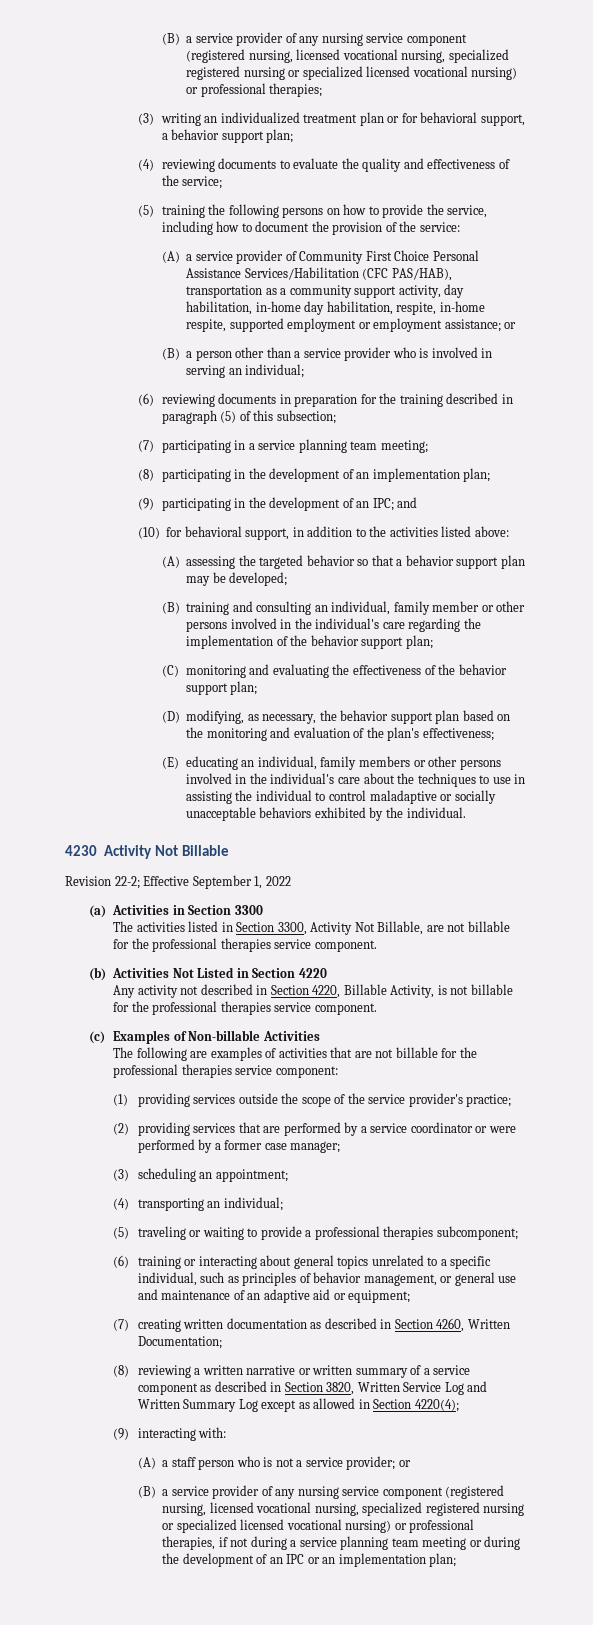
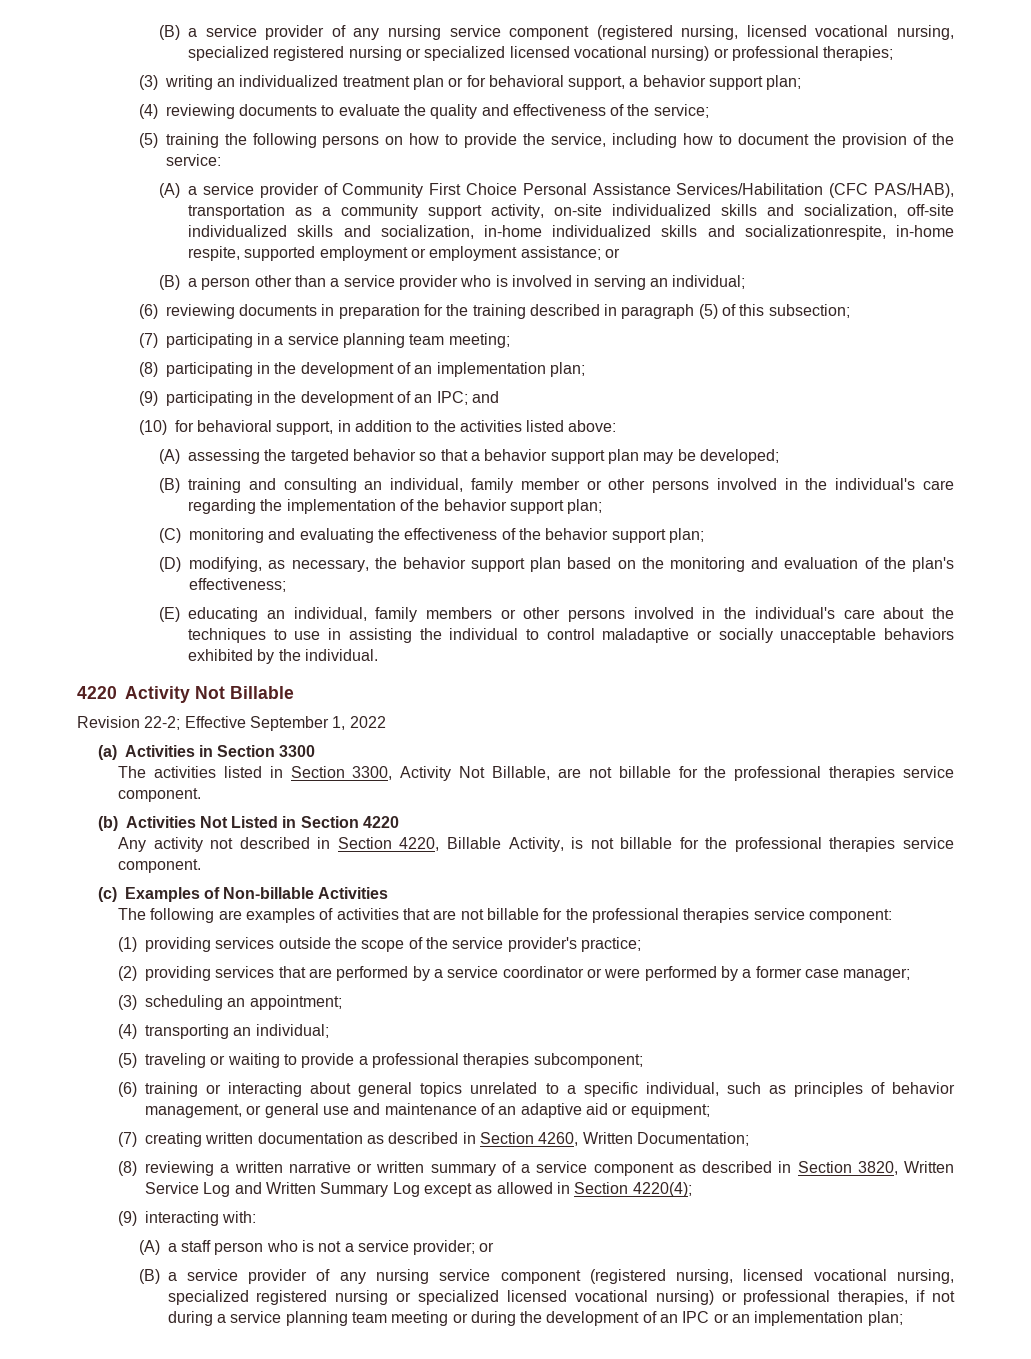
- (A) a service provider of Community First Choice Personal Assistance Services/Habilitation (CFC PAS/HAB), transportation as a community support activity, day habilitation, in-home day habilitation, respite, in-home respite, supported employment or employment assistance; or
+ (A) a service provider of Community First Choice Personal Assistance Services/Habilitation (CFC PAS/HAB), transportation as a community support activity, on-site individualized skills and socialization, off-site individualized skills and socialization, in-home individualized skills and socializationrespite, in-home respite, supported employment or employment assistance; or
- 4230 Activity Not Billable
+ 4220 Activity Not Billable

